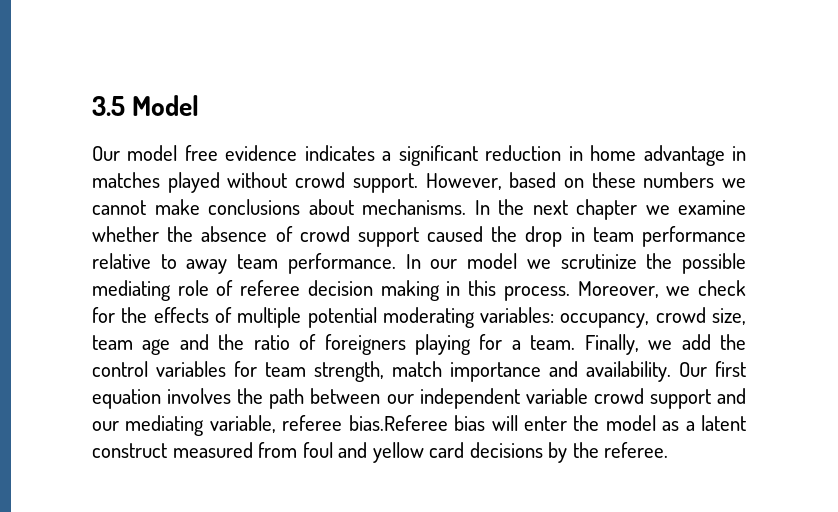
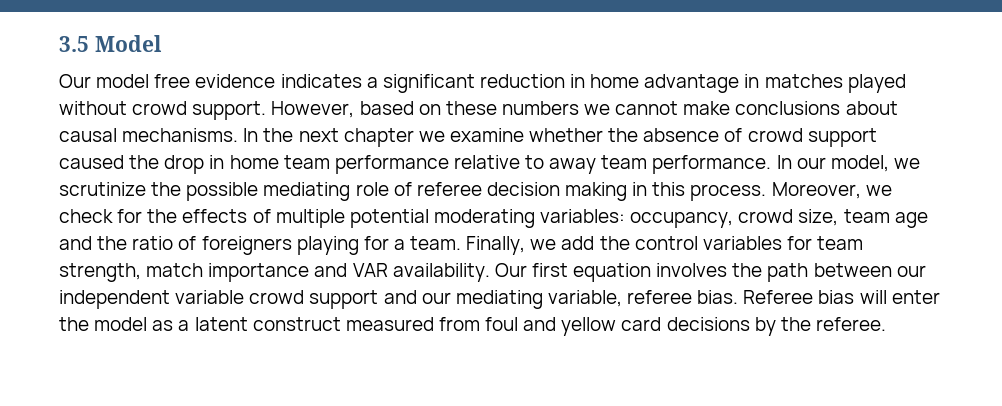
- However, based on these numbers we cannot make conclusions about mechanisms.
+ However, based on these numbers we cannot make conclusions about causal mechanisms.
- In the next chapter we examine whether the absence of crowd support caused the drop in team performance relative to away team performance.
+ In the next chapter we examine whether the absence of crowd support caused the drop in home team performance relative to away team performance.
- In our model we scrutinize the possible mediating role of referee decision making in this process.
+ In our model, we scrutinize the possible mediating role of referee decision making in this process.
- Finally, we add the control variables for team strength, match importance and availability.
+ Finally, we add the control variables for team strength, match importance and VAR availability.
- Our first equation involves the path between our independent variable crowd support and our mediating variable, referee bias.Referee bias will enter the model as a latent construct measured from foul and yellow card decisions by the referee.
+ Our first equation involves the path between our independent variable crowd support and our mediating variable, referee bias. Referee bias will enter the model as a latent construct measured from foul and yellow card decisions by the referee.

